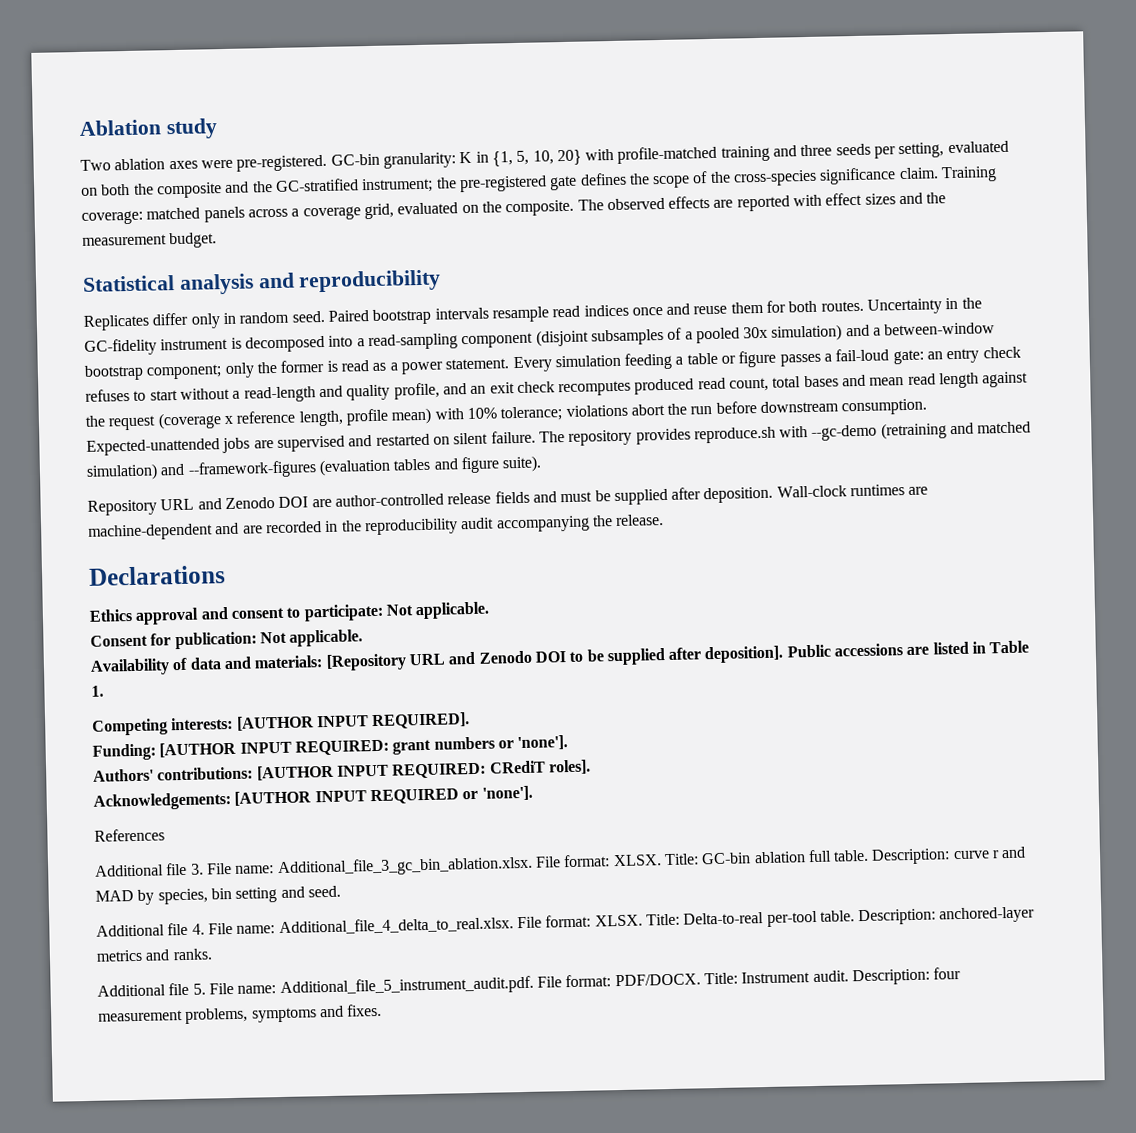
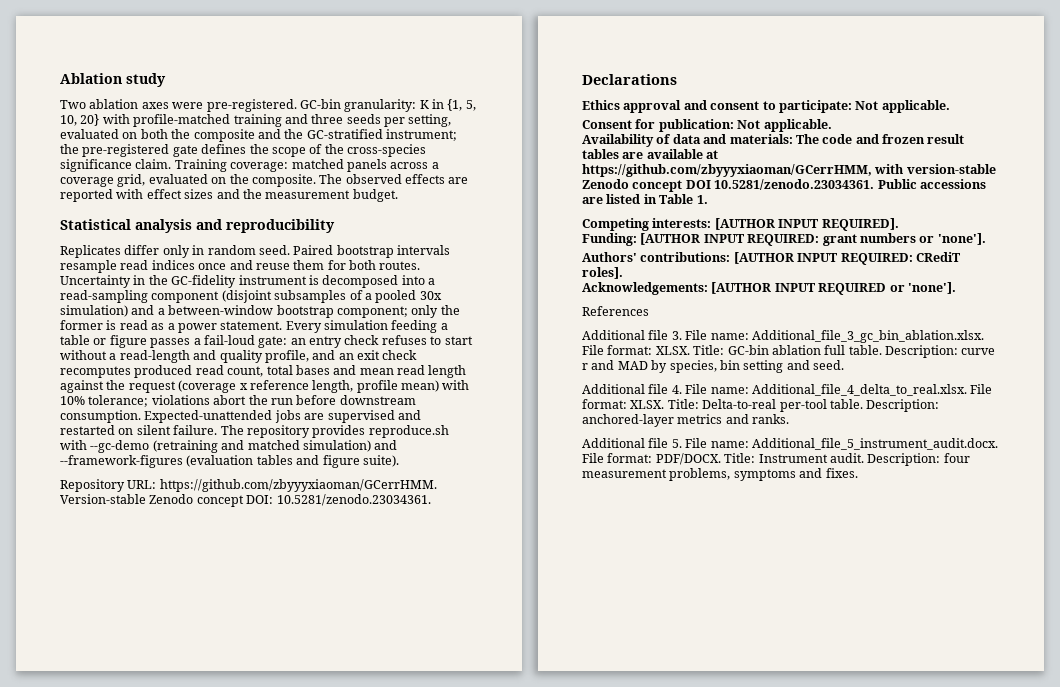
- Repository URL and Zenodo DOI are author-controlled release fields and must be supplied after deposition. Wall-clock runtimes are machine-dependent and are recorded in the reproducibility audit accompanying the release.
+ Repository URL: https://github.com/zbyyyxiaoman/GCerrHMM. Version-stable Zenodo concept DOI: 10.5281/zenodo.23034361.
- Availability of data and materials: [Repository URL and Zenodo DOI to be supplied after deposition]. Public accessions are listed in Table 1.
+ Availability of data and materials: The code and frozen result tables are available at https://github.com/zbyyyxiaoman/GCerrHMM, with version-stable Zenodo concept DOI 10.5281/zenodo.23034361. Public accessions are listed in Table 1.
- Additional file 5. File name: Additional_file_5_instrument_audit.pdf. File format: PDF/DOCX.
+ Additional file 5. File name: Additional_file_5_instrument_audit.docx. File format: PDF/DOCX.

